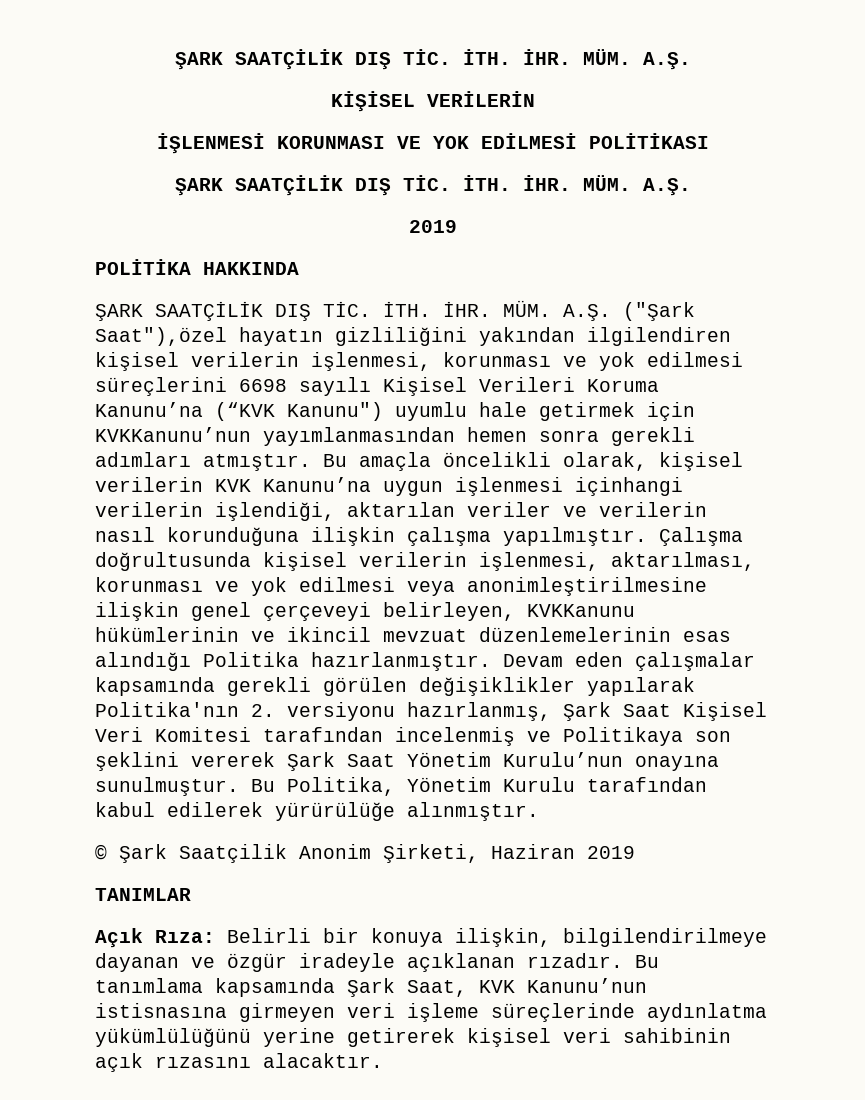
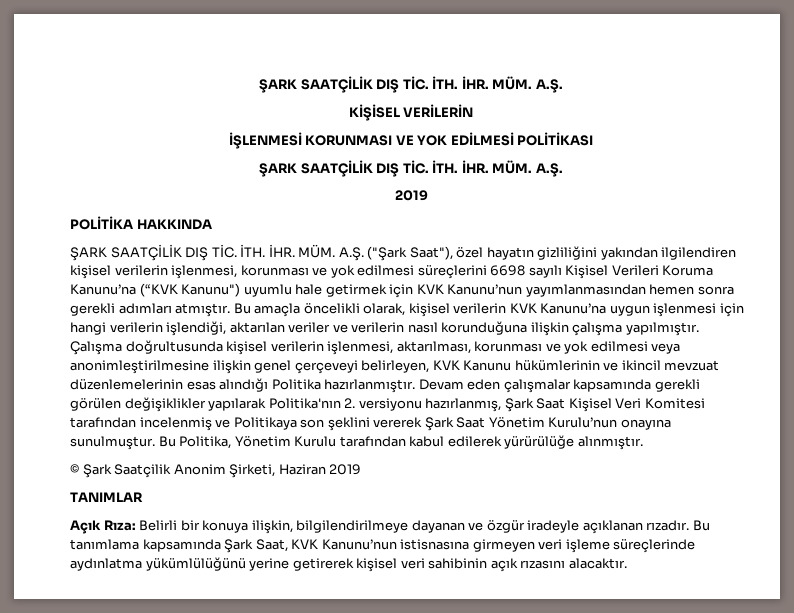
- ŞARK SAATÇİLİK DIŞ TİC. İTH. İHR. MÜM. A.Ş. ("Şark Saat"),özel hayatın gizliliğini yakından ilgilendiren kişisel verilerin işlenmesi, korunması ve yok edilmesi süreçlerini 6698 sayılı Kişisel Verileri Koruma Kanunu’na (“KVK Kanunu") uyumlu hale getirmek için KVKKanunu’nun yayımlanmasından hemen sonra gerekli adımları atmıştır.
+ ŞARK SAATÇİLİK DIŞ TİC. İTH. İHR. MÜM. A.Ş. ("Şark Saat"), özel hayatın gizliliğini yakından ilgilendiren kişisel verilerin işlenmesi, korunması ve yok edilmesi süreçlerini 6698 sayılı Kişisel Verileri Koruma Kanunu’na (“KVK Kanunu") uyumlu hale getirmek için KVK Kanunu’nun yayımlanmasından hemen sonra gerekli adımları atmıştır.
- Bu amaçla öncelikli olarak, kişisel verilerin KVK Kanunu’na uygun işlenmesi içinhangi verilerin işlendiği, aktarılan veriler ve verilerin nasıl korunduğuna ilişkin çalışma yapılmıştır.
+ Bu amaçla öncelikli olarak, kişisel verilerin KVK Kanunu’na uygun işlenmesi için hangi verilerin işlendiği, aktarılan veriler ve verilerin nasıl korunduğuna ilişkin çalışma yapılmıştır.
- Çalışma doğrultusunda kişisel verilerin işlenmesi, aktarılması, korunması ve yok edilmesi veya anonimleştirilmesine ilişkin genel çerçeveyi belirleyen, KVKKanunu hükümlerinin ve ikincil mevzuat düzenlemelerinin esas alındığı Politika hazırlanmıştır.
+ Çalışma doğrultusunda kişisel verilerin işlenmesi, aktarılması, korunması ve yok edilmesi veya anonimleştirilmesine ilişkin genel çerçeveyi belirleyen, KVK Kanunu hükümlerinin ve ikincil mevzuat düzenlemelerinin esas alındığı Politika hazırlanmıştır.

